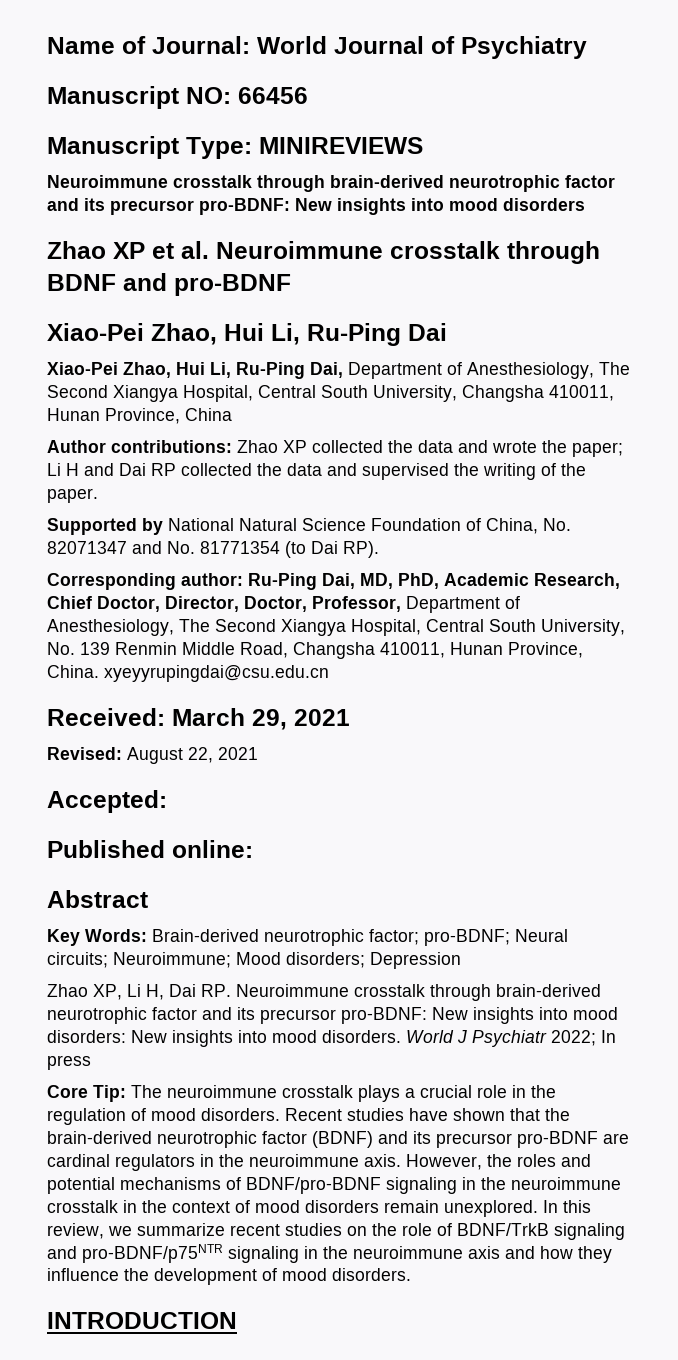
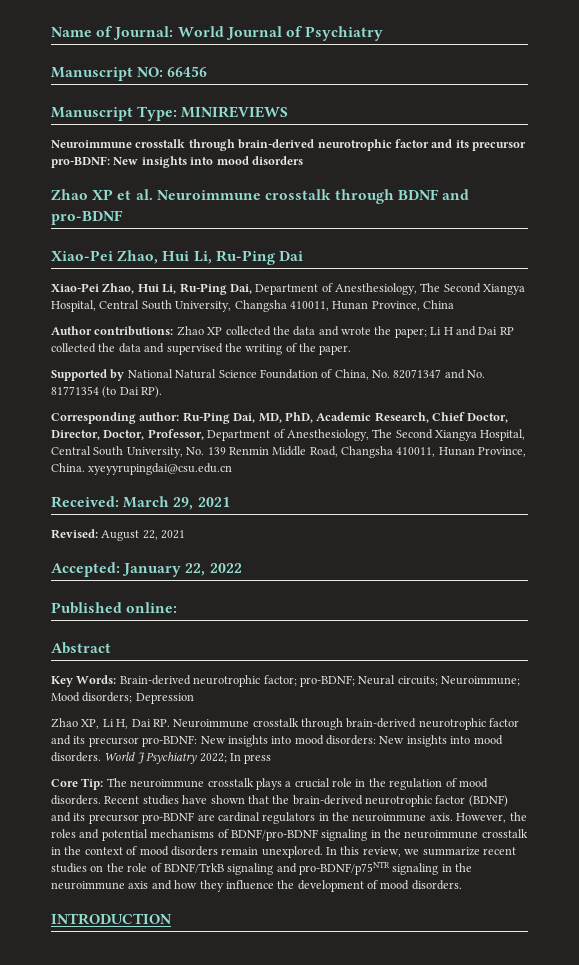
- Accepted:
+ Accepted: January 22, 2022
- World J Psychiatr 2022; In press
+ World J Psychiatry 2022; In press

